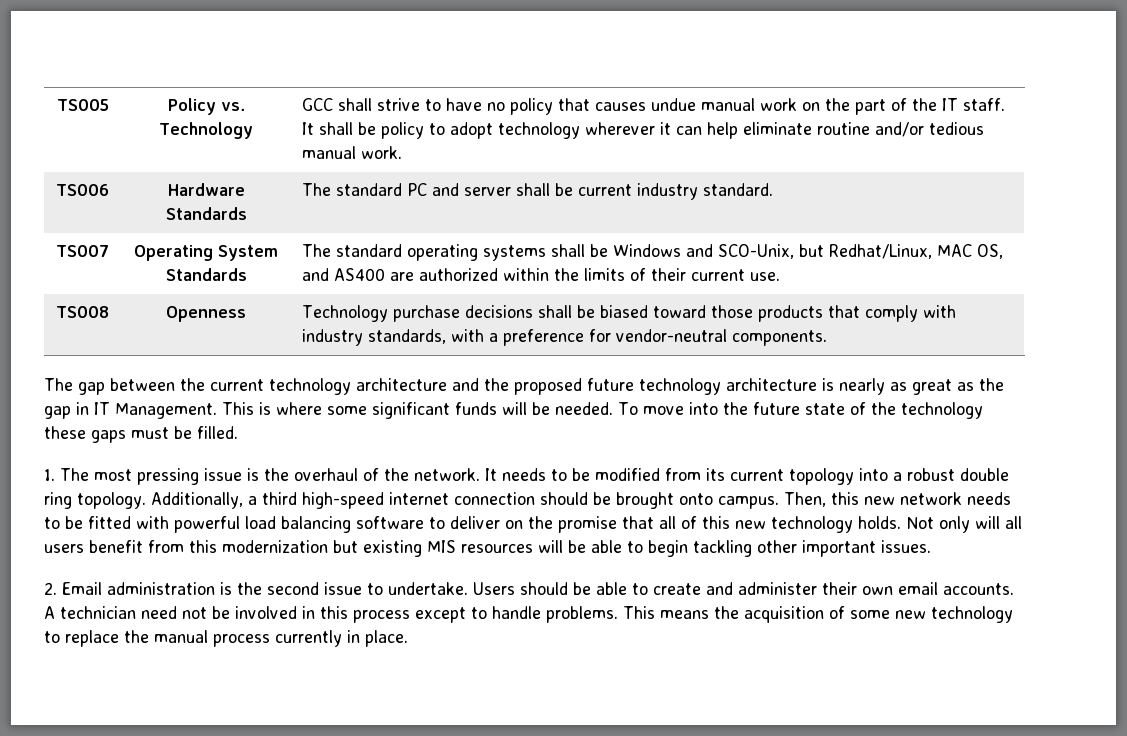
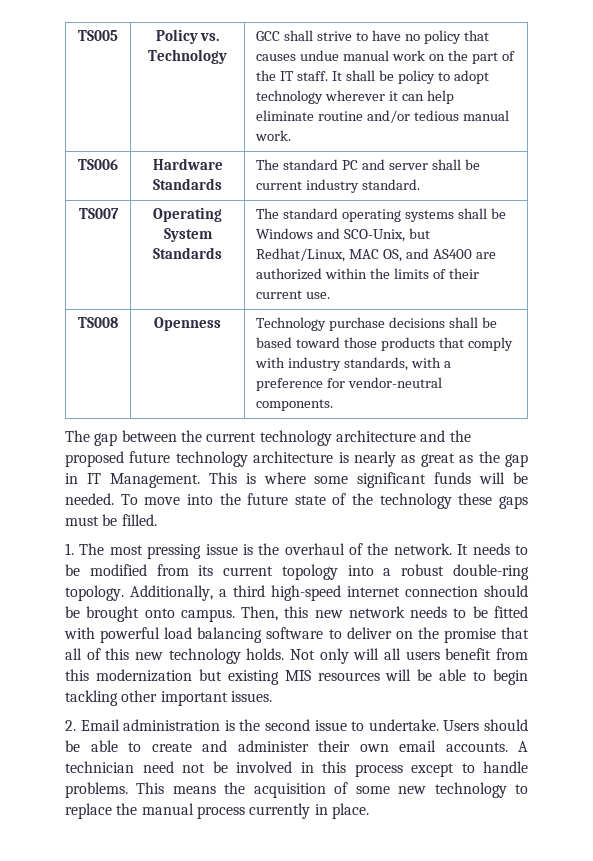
- TS008 | Openness | Technology purchase decisions shall be biased toward those products that comply with industry standards, with a preference for vendor-neutral components.
+ TS008 | Openness | Technology purchase decisions shall be based toward those products that comply with industry standards, with a preference for vendor-neutral components.
- It needs to be modified from its current topology into a robust double ring topology.
+ It needs to be modified from its current topology into a robust double-ring topology.

